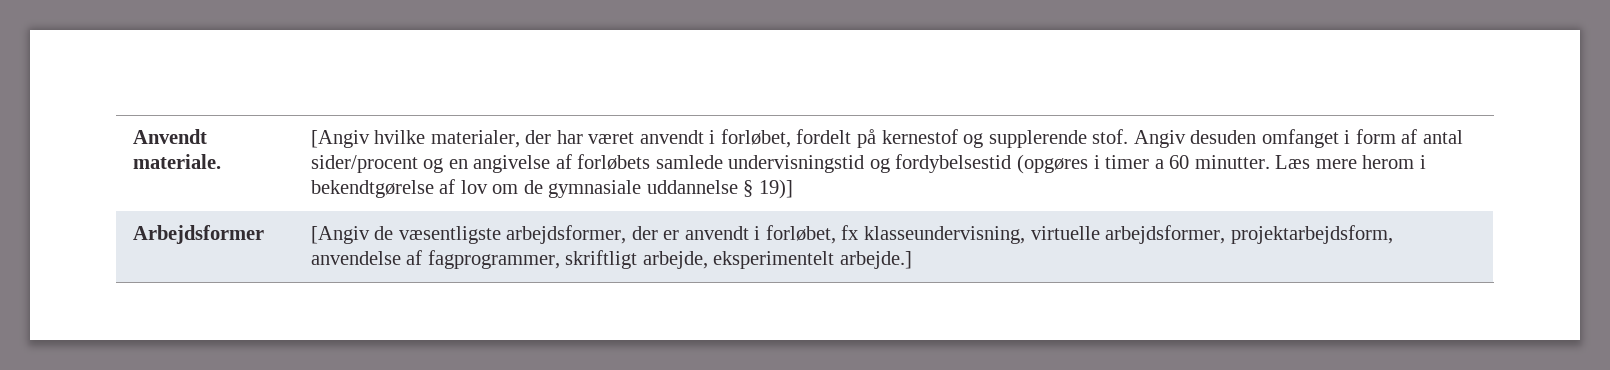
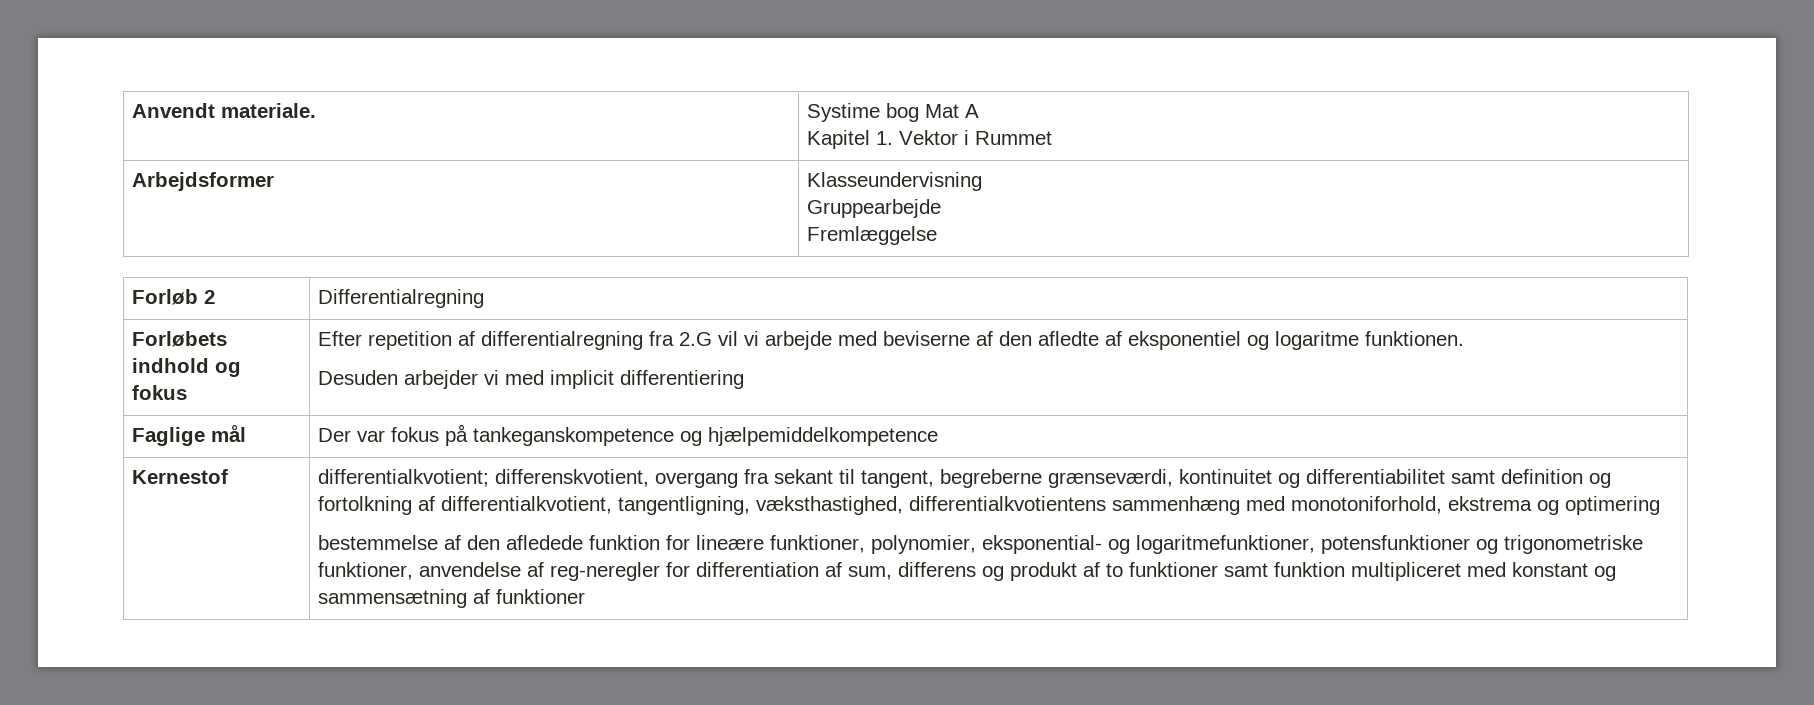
- [Angiv hvilke materialer, der har været anvendt i forløbet, fordelt på kernestof og supplerende stof. Angiv desuden omfanget i form af antal sider/procent og en angivelse af forløbets samlede undervisningstid og fordybelsestid (opgøres i timer a 60 minutter. Læs mere herom i bekendtgørelse af lov om de gymnasiale uddannelse § 19)]
- Arbejdsformer | [Angiv de væsentligste arbejdsformer, der er anvendt i forløbet, fx klasseundervisning, virtuelle arbejdsformer, projektarbejdsform, anvendelse af fagprogrammer, skriftligt arbejde, eksperimentelt arbejde.]
+ Systime bog Mat A
+ Kapitel 1. Vektor i Rummet
+ Arbejdsformer | Klasseundervisning
+ Gruppearbejde
+ Fremlæggelse
+ Forløb 2 | Differentialregning
+ Forløbets indhold og fokus | Efter repetition af differentialregning fra 2.G vil vi arbejde med beviserne af den afledte af eksponentiel og logaritme funktionen.
+ Desuden arbejder vi med implicit differentiering
+ Faglige mål | Der var fokus på tankeganskompetence og hjælpemiddelkompetence
+ Kernestof | differentialkvotient; differenskvotient, overgang fra sekant til tangent, begreberne grænseværdi, kontinuitet og differentiabilitet samt definition og fortolkning af differentialkvotient, tangentligning, væksthastighed, differentialkvotientens sammenhæng med monotoniforhold, ekstrema og optimering
+ bestemmelse af den afledede funktion for lineære funktioner, polynomier, eksponential- og logaritmefunktioner, potensfunktioner og trigonometriske funktioner, anvendelse af reg-neregler for differentiation af sum, differens og produkt af to funktioner samt funktion multipliceret med konstant og sammensætning af funktioner

